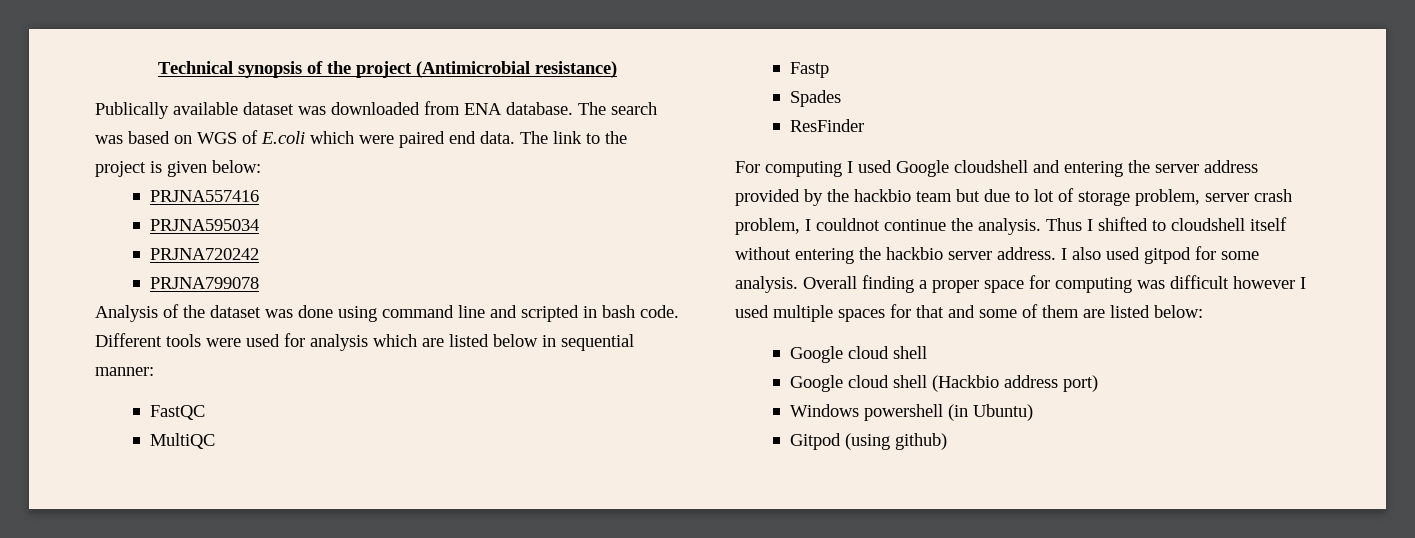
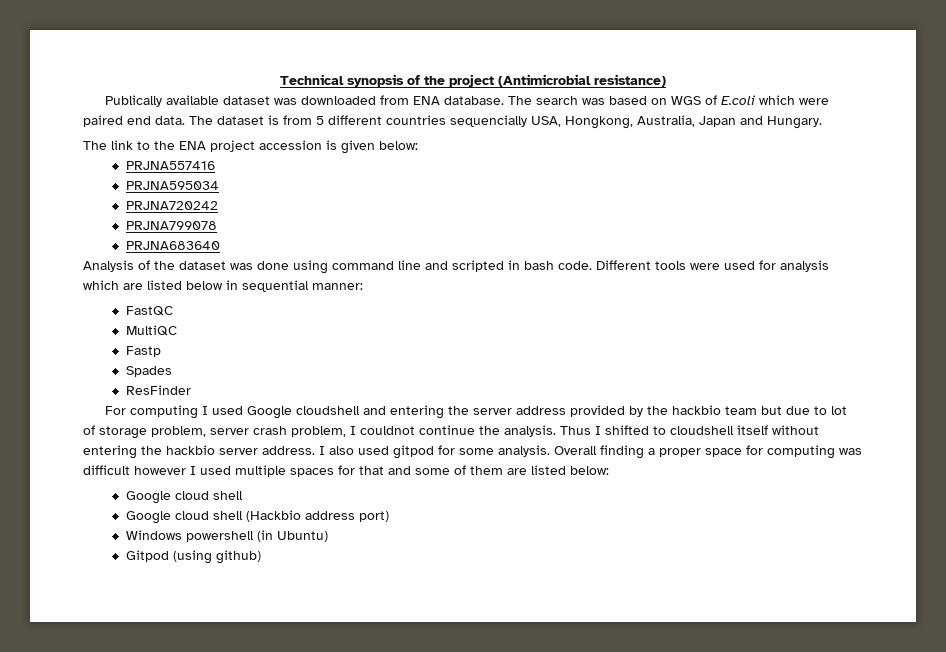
- The link to the project is given below:
+ The dataset is from 5 different countries sequencially USA, Hongkong, Australia, Japan and Hungary.
+ The link to the ENA project accession is given below:
+ PRJNA683640

